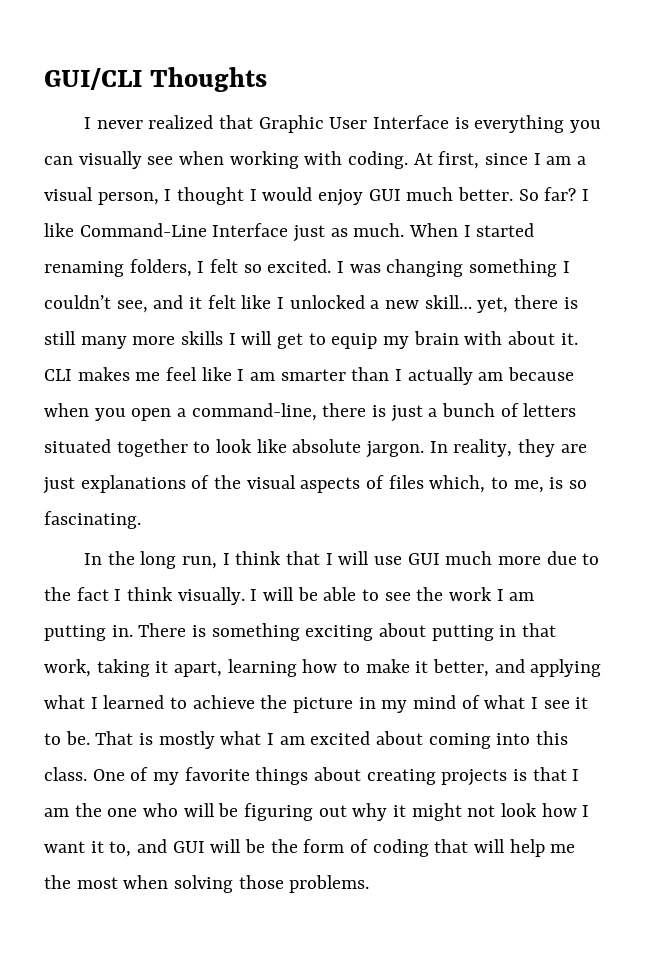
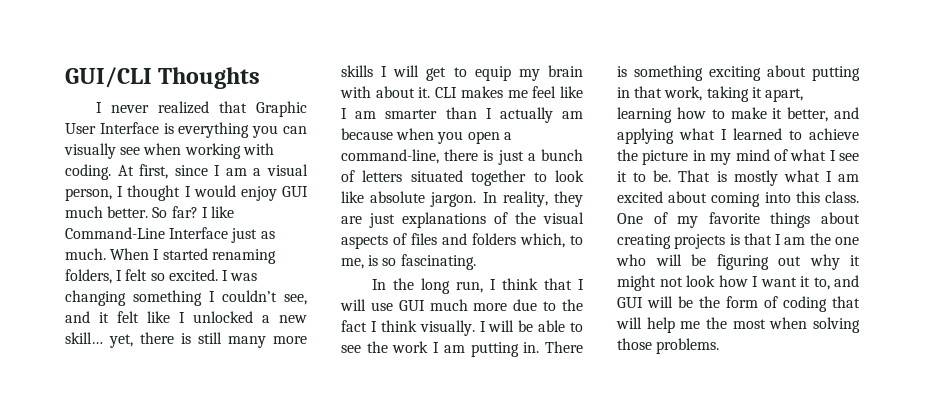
- In reality, they are just explanations of the visual aspects of files which, to me, is so fascinating.
+ In reality, they are just explanations of the visual aspects of files and folders which, to me, is so fascinating.

